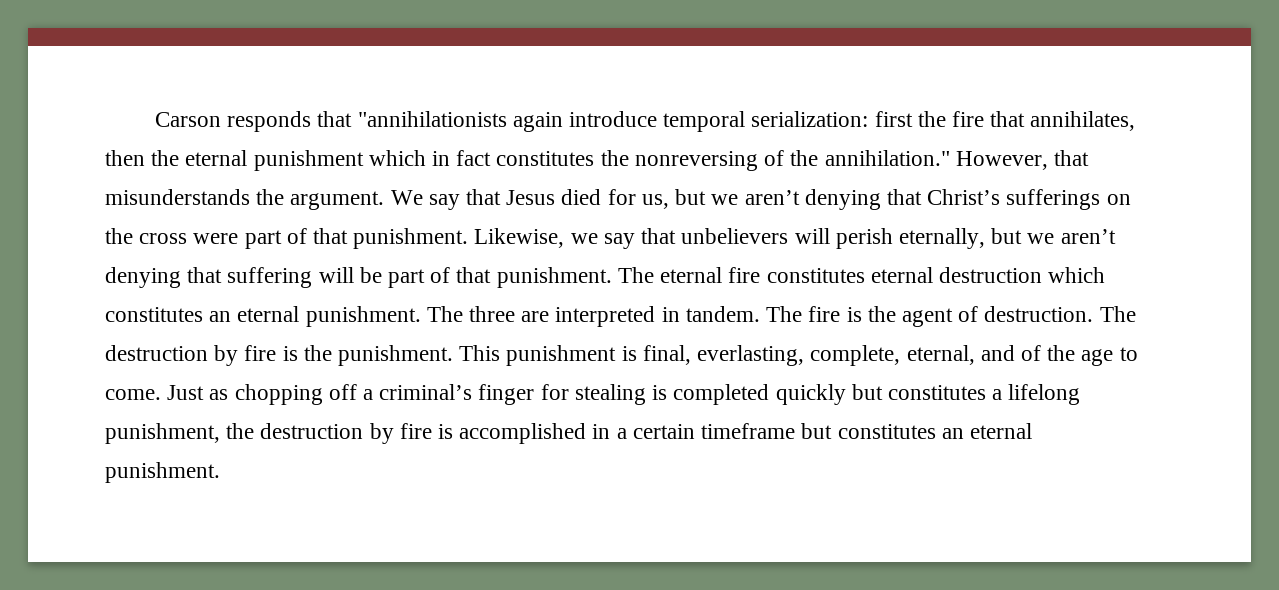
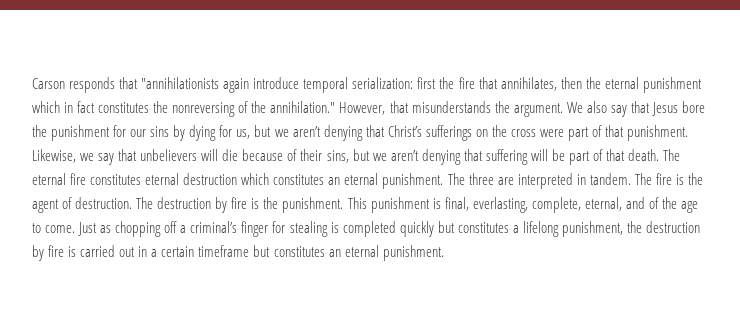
- We say that Jesus died for us, but we aren’t denying that Christ’s sufferings on the cross were part of that punishment.
+ We also say that Jesus bore the punishment for our sins by dying for us, but we aren’t denying that Christ’s sufferings on the cross were part of that punishment.
- Likewise, we say that unbelievers will perish eternally, but we aren’t denying that suffering will be part of that punishment.
+ Likewise, we say that unbelievers will die because of their sins, but we aren’t denying that suffering will be part of that death.
- Just as chopping off a criminal’s finger for stealing is completed quickly but constitutes a lifelong punishment, the destruction by fire is accomplished in a certain timeframe but constitutes an eternal punishment.
+ Just as chopping off a criminal’s finger for stealing is completed quickly but constitutes a lifelong punishment, the destruction by fire is carried out in a certain timeframe but constitutes an eternal punishment.

